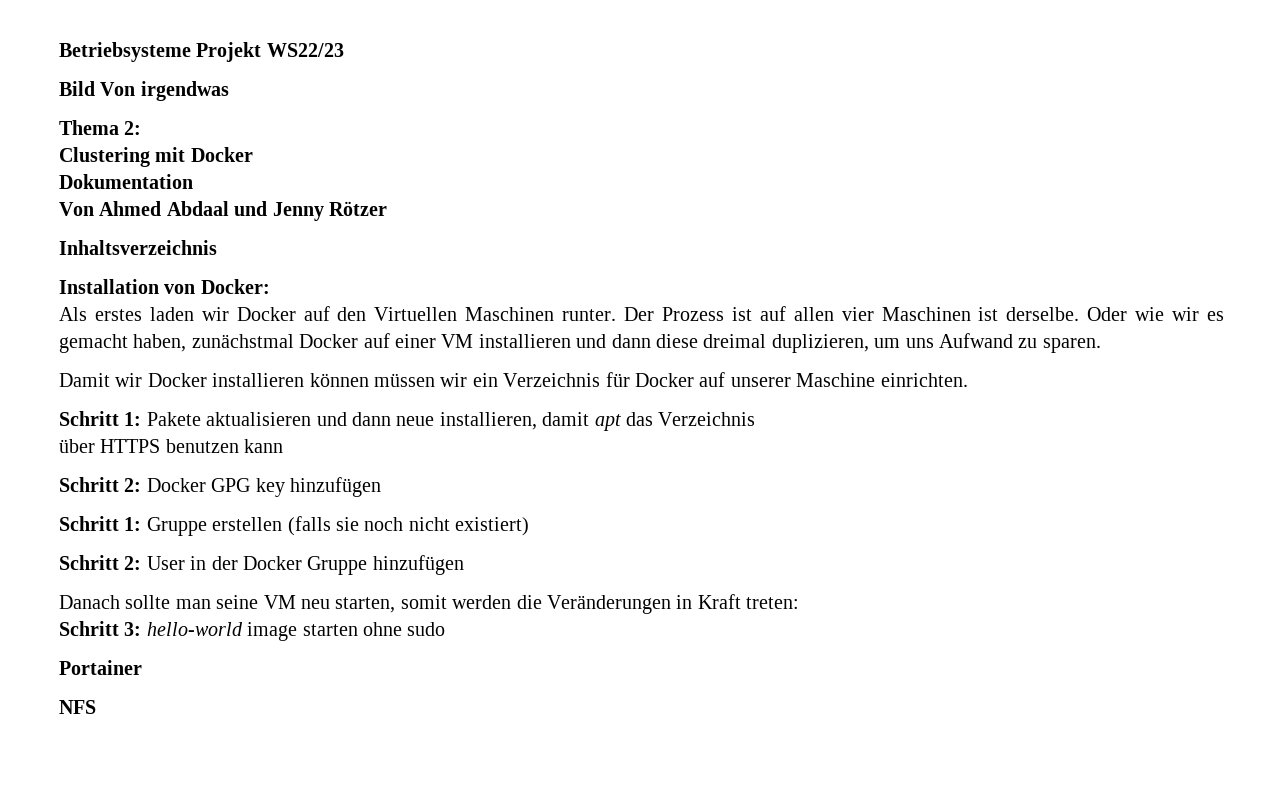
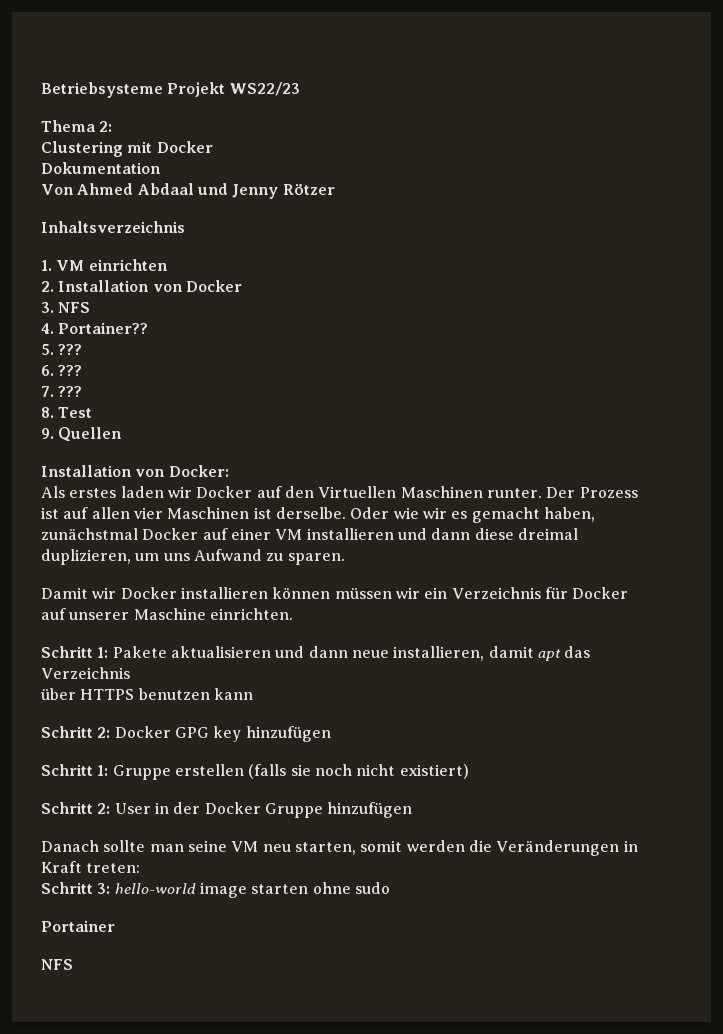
- Bild Von irgendwas
+ 1. VM einrichten
+ 2. Installation von Docker
+ 3. NFS
+ 4. Portainer??
+ 5. ???
+ 6. ???
+ 7. ???
+ 8. Test
+ 9. Quellen

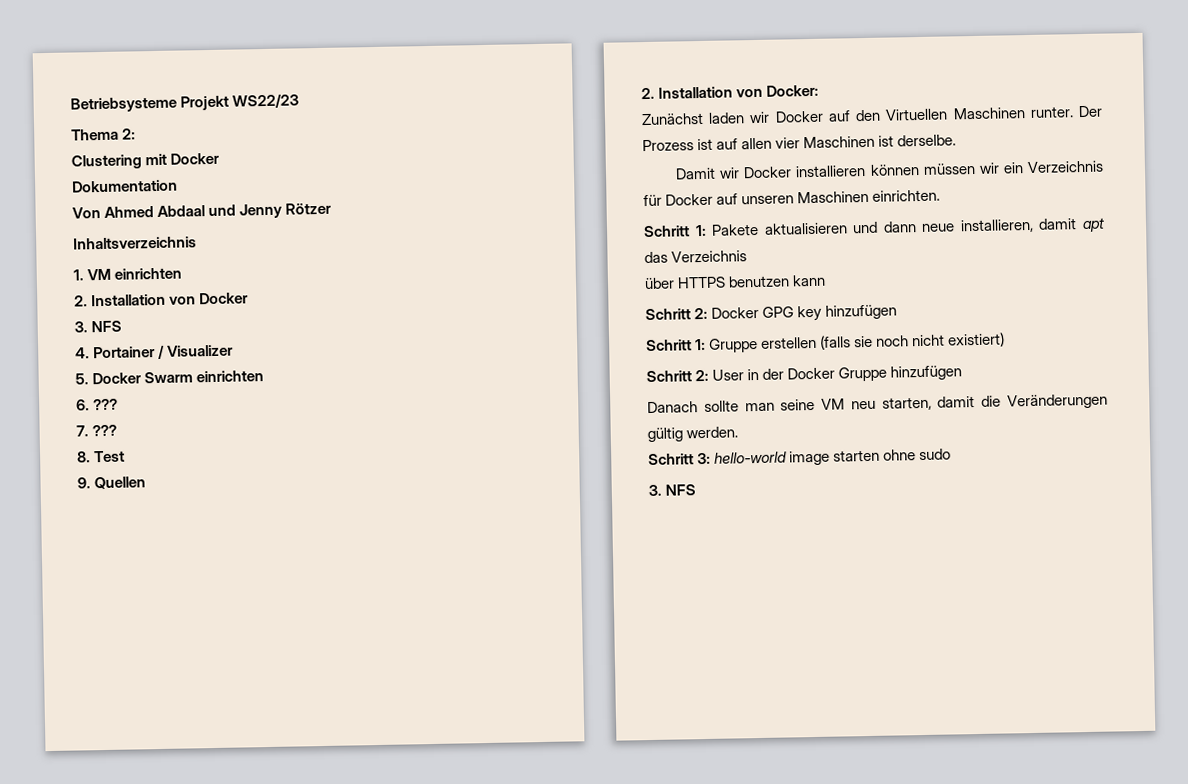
- 4. Portainer??
- 5. ???
+ 4. Portainer / Visualizer
+ 5. Docker Swarm einrichten
- Installation von Docker:
+ 2. Installation von Docker:
- Als erstes laden wir Docker auf den Virtuellen Maschinen runter.
+ Zunächst laden wir Docker auf den Virtuellen Maschinen runter.
- Oder wie wir es gemacht haben, zunächstmal Docker auf einer VM installieren und dann diese dreimal duplizieren, um uns Aufwand zu sparen.
- Damit wir Docker installieren können müssen wir ein Verzeichnis für Docker auf unserer Maschine einrichten.
+ Damit wir Docker installieren können müssen wir ein Verzeichnis für Docker auf unseren Maschinen einrichten.
- Danach sollte man seine VM neu starten, somit werden die Veränderungen in Kraft treten:
+ Danach sollte man seine VM neu starten, damit die Veränderungen gültig werden.
  Schritt 3: hello-world image starten ohne sudo
- Portainer
- NFS
+ 3. NFS

